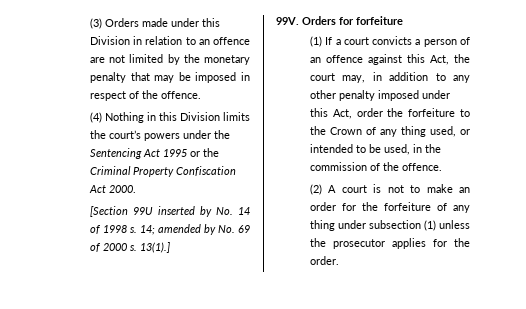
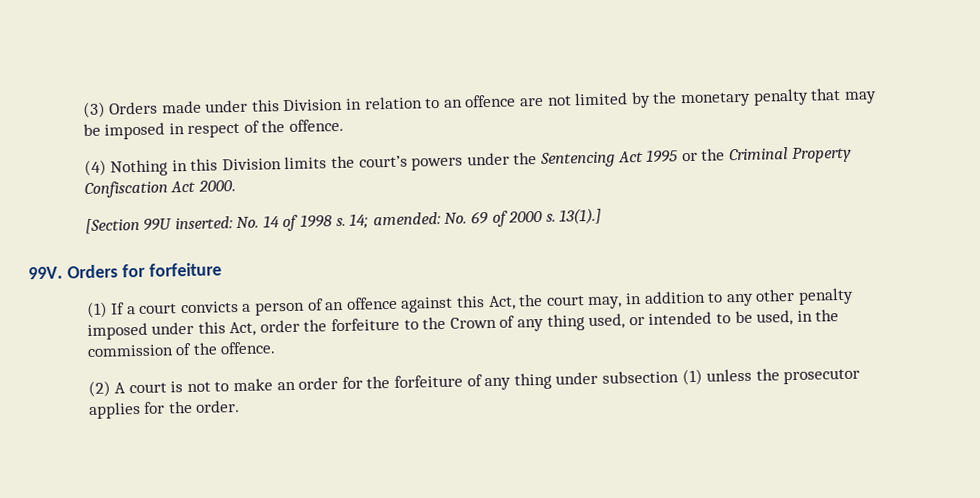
- [Section 99U inserted by No. 14 of 1998 s.
+ [Section 99U inserted: No. 14 of 1998 s.
- 14; amended by No. 69 of 2000 s.
+ 14; amended: No. 69 of 2000 s.

